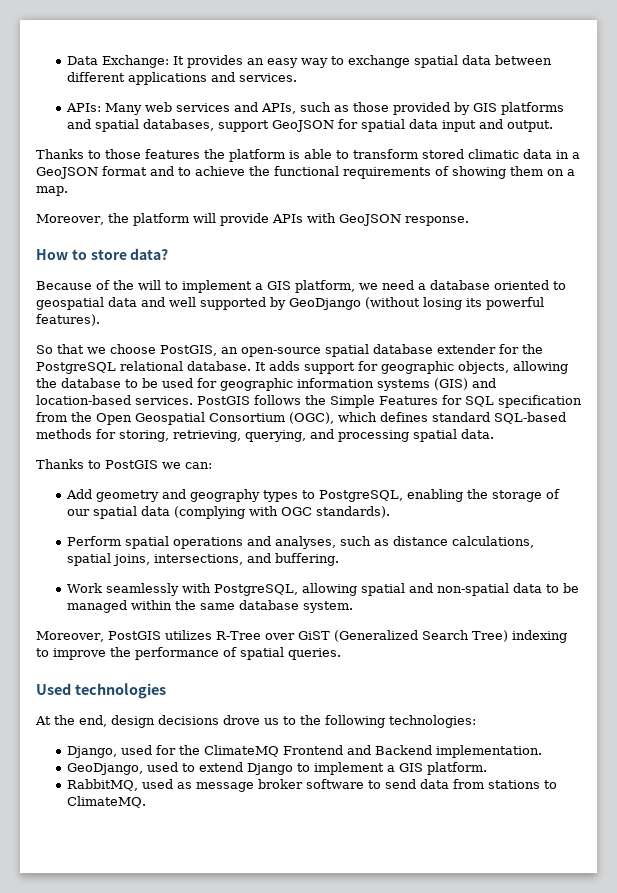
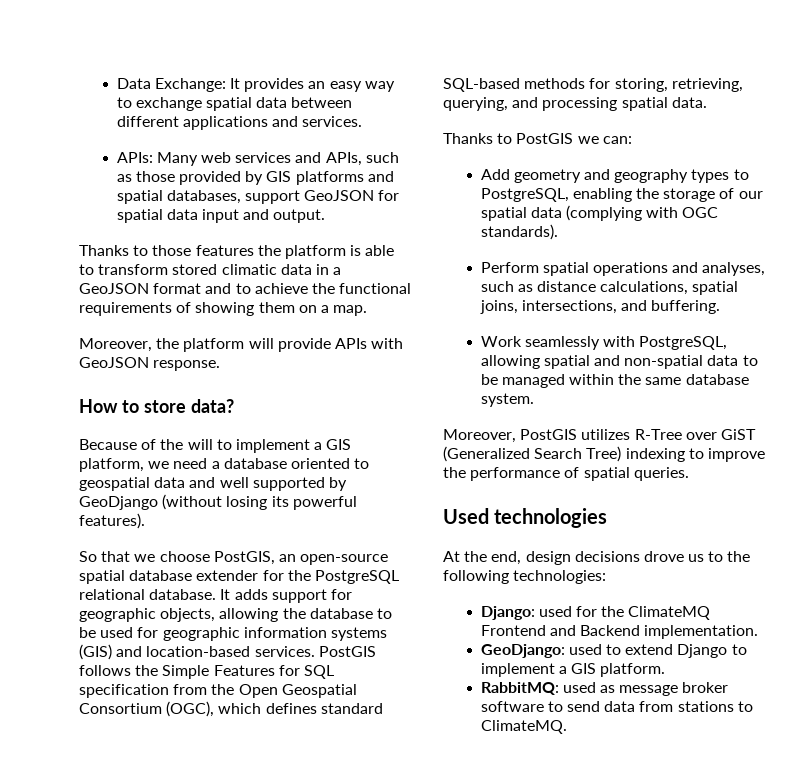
- Django, used for the ClimateMQ Frontend and Backend implementation.
+ Django: used for the ClimateMQ Frontend and Backend implementation.
- GeoDjango, used to extend Django to implement a GIS platform.
+ GeoDjango: used to extend Django to implement a GIS platform.
- RabbitMQ, used as message broker software to send data from stations to ClimateMQ.
+ RabbitMQ: used as message broker software to send data from stations to ClimateMQ.

